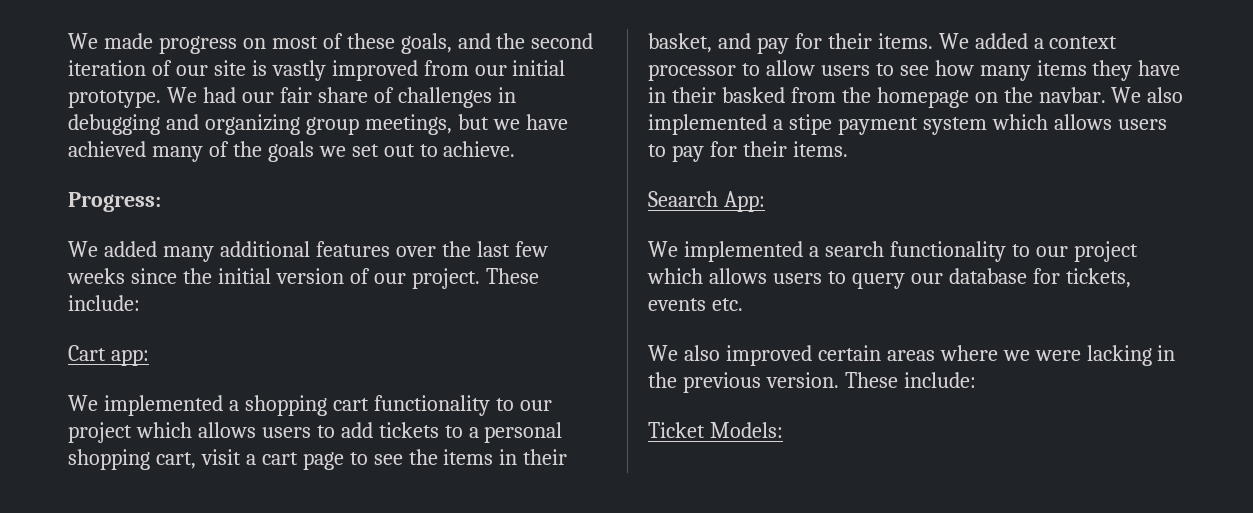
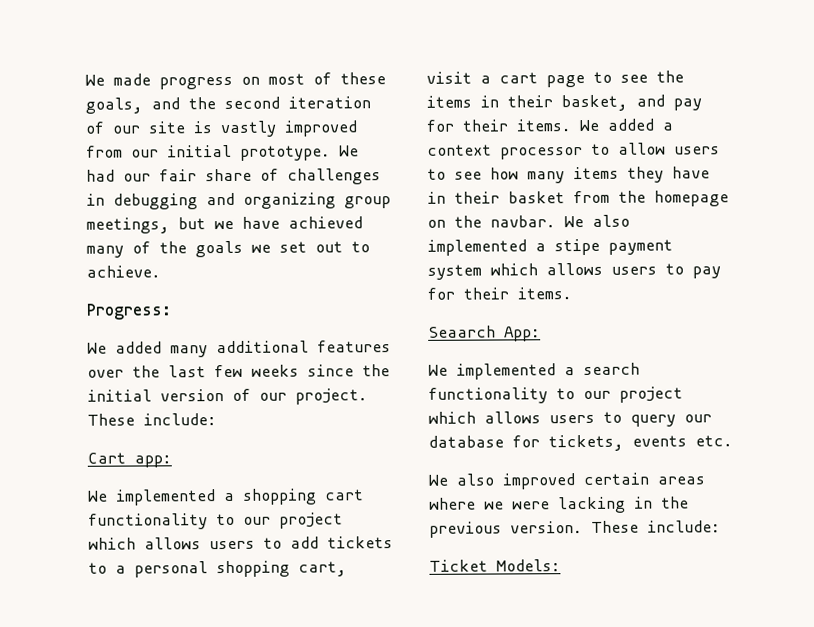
- We added a context processor to allow users to see how many items they have in their basked from the homepage on the navbar.
+ We added a context processor to allow users to see how many items they have in their basket from the homepage on the navbar.

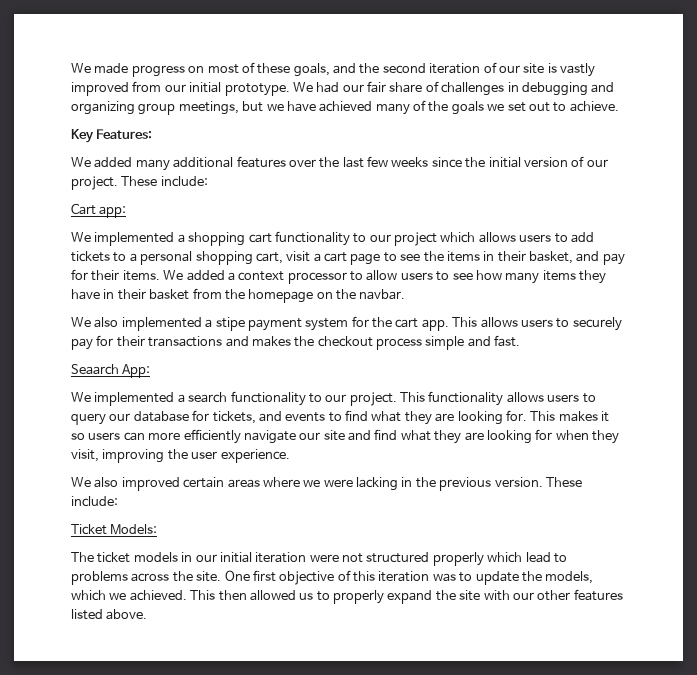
- Progress:
+ Key Features:
- We added a context processor to allow users to see how many items they have in their basket from the homepage on the navbar. We also implemented a stipe payment system which allows users to pay for their items.
+ We added a context processor to allow users to see how many items they have in their basket from the homepage on the navbar.
+ We also implemented a stipe payment system for the cart app. This allows users to securely pay for their transactions and makes the checkout process simple and fast.
- We implemented a search functionality to our project which allows users to query our database for tickets, events etc.
+ We implemented a search functionality to our project. This functionality allows users to query our database for tickets, and events to find what they are looking for. This makes it so users can more efficiently navigate our site and find what they are looking for when they visit, improving the user experience.
+ The ticket models in our initial iteration were not structured properly which lead to problems across the site. One first objective of this iteration was to update the models, which we achieved. This then allowed us to properly expand the site with our other features listed above.

